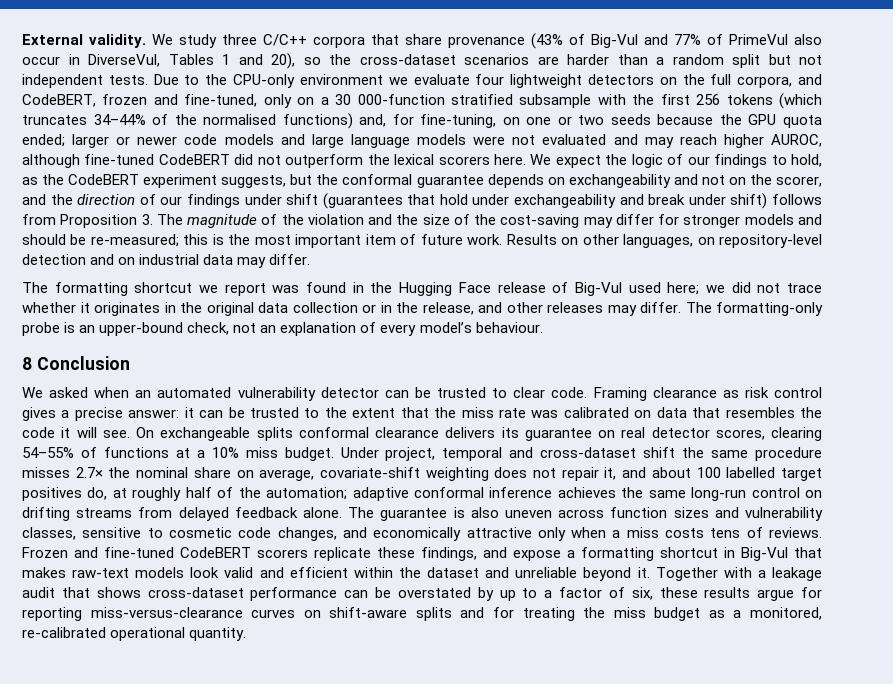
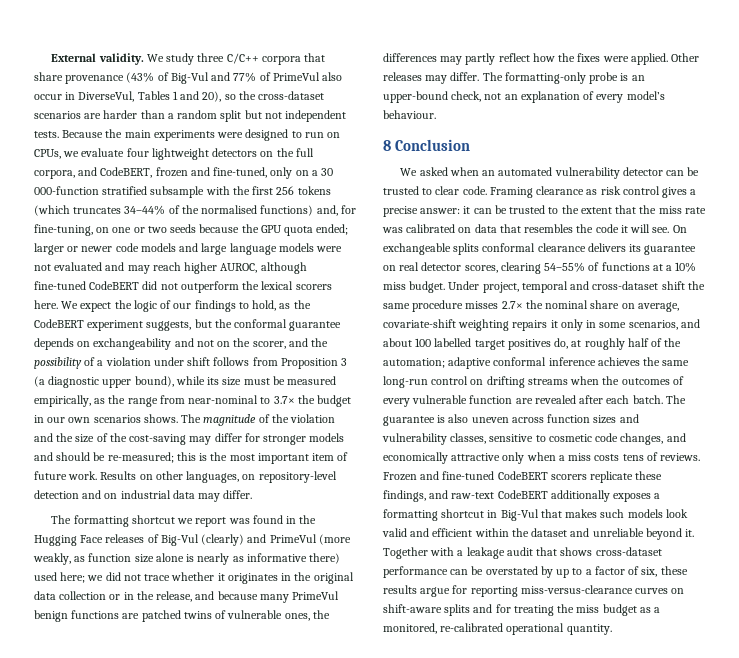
- Due to the CPU-only environment we evaluate four lightweight detectors on the full corpora, and CodeBERT, frozen and fine-tuned, only on a 30 000-function stratified subsample with the first 256 tokens (which truncates 34–44% of the normalised functions) and, for fine-tuning, on one or two seeds because the GPU quota ended;
+ Because the main experiments were designed to run on CPUs, we evaluate four lightweight detectors on the full corpora, and CodeBERT, frozen and fine-tuned, only on a 30 000-function stratified subsample with the first 256 tokens (which truncates 34–44% of the normalised functions) and, for fine-tuning, on one or two seeds because the GPU quota ended;
- We expect the logic of our findings to hold, as the CodeBERT experiment suggests, but the conformal guarantee depends on exchangeability and not on the scorer, and the direction of our findings under shift (guarantees that hold under exchangeability and break under shift) follows from Proposition 3. The magnitude of the violation and the size of the cost-saving may differ for stronger models and should be re-measured; this is the most important item of future work.
+ We expect the logic of our findings to hold, as the CodeBERT experiment suggests, but the conformal guarantee depends on exchangeability and not on the scorer, and the possibility of a violation under shift follows from Proposition 3 (a diagnostic upper bound), while its size must be measured empirically, as the range from near-nominal to 3.7× the budget in our own scenarios shows. The magnitude of the violation and the size of the cost-saving may differ for stronger models and should be re-measured; this is the most important item of future work.
- The formatting shortcut we report was found in the Hugging Face release of Big-Vul used here; we did not trace whether it originates in the original data collection or in the release, and other releases may differ.
+ The formatting shortcut we report was found in the Hugging Face releases of Big-Vul (clearly) and PrimeVul (more weakly, as function size alone is nearly as informative there) used here; we did not trace whether it originates in the original data collection or in the release, and because many PrimeVul benign functions are patched twins of vulnerable ones, the differences may partly reflect how the fixes were applied. Other releases may differ.
- Under project, temporal and cross-dataset shift the same procedure misses 2.7× the nominal share on average, covariate-shift weighting does not repair it, and about 100 labelled target positives do, at roughly half of the automation; adaptive conformal inference achieves the same long-run control on drifting streams from delayed feedback alone.
+ Under project, temporal and cross-dataset shift the same procedure misses 2.7× the nominal share on average, covariate-shift weighting repairs it only in some scenarios, and about 100 labelled target positives do, at roughly half of the automation; adaptive conformal inference achieves the same long-run control on drifting streams when the outcomes of every vulnerable function are revealed after each batch.
- Frozen and fine-tuned CodeBERT scorers replicate these findings, and expose a formatting shortcut in Big-Vul that makes raw-text models look valid and efficient within the dataset and unreliable beyond it.
+ Frozen and fine-tuned CodeBERT scorers replicate these findings, and raw-text CodeBERT additionally exposes a formatting shortcut in Big-Vul that makes such models look valid and efficient within the dataset and unreliable beyond it.

